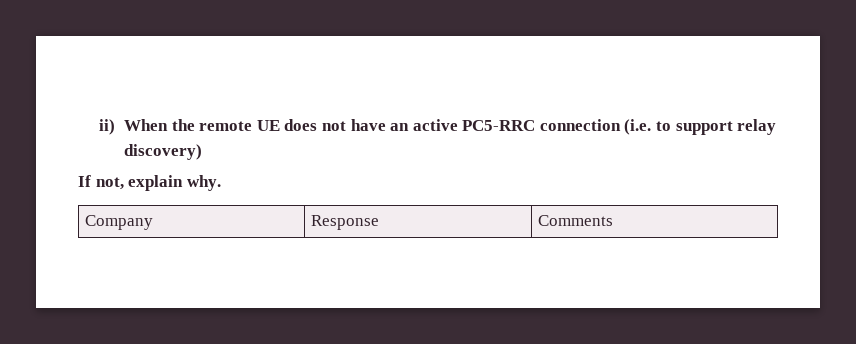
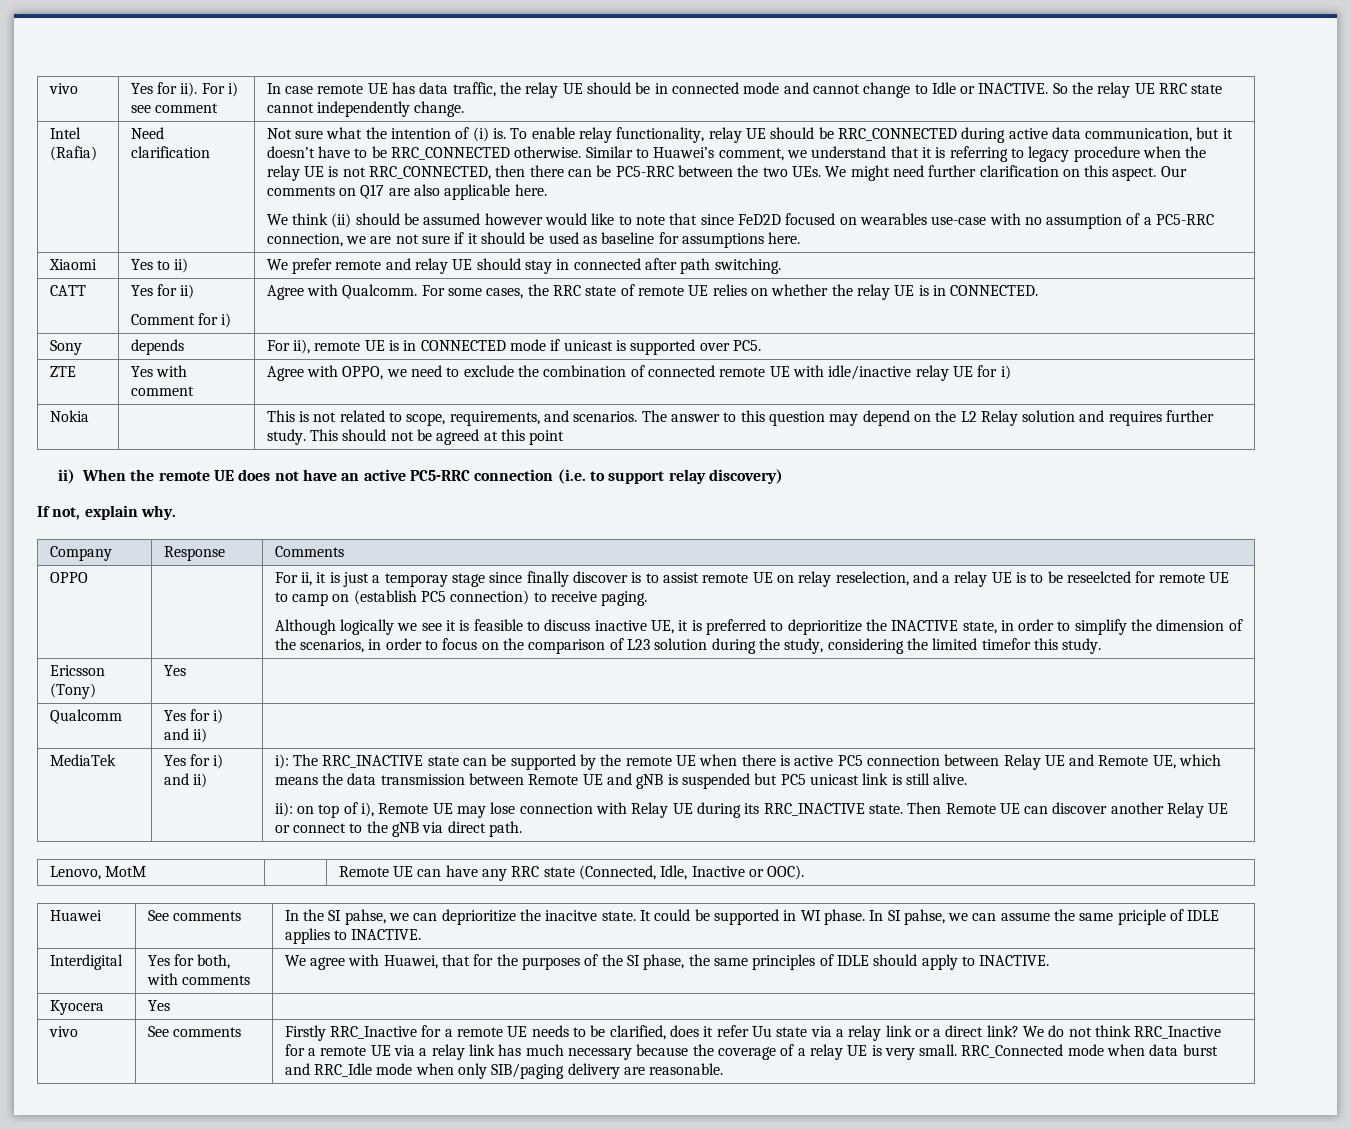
+ vivo | Yes for ii). For i) see comment | In case remote UE has data traffic, the relay UE should be in connected mode and cannot change to Idle or INACTIVE. So the relay UE RRC state cannot independently change.
+ Intel (Rafia) | Need clarification | Not sure what the intention of (i) is. To enable relay functionality, relay UE should be RRC_CONNECTED during active data communication, but it doesn’t have to be RRC_CONNECTED otherwise. Similar to Huawei’s comment, we understand that it is referring to legacy procedure when the relay UE is not RRC_CONNECTED, then there can be PC5-RRC between the two UEs. We might need further clarification on this aspect. Our comments on Q17 are also applicable here.
+ We think (ii) should be assumed however would like to note that since FeD2D focused on wearables use-case with no assumption of a PC5-RRC connection, we are not sure if it should be used as baseline for assumptions here.
+ Xiaomi | Yes to ii) | We prefer remote and relay UE should stay in connected after path switching.
+ CATT | Yes for ii)
+ Comment for i) | Agree with Qualcomm. For some cases, the RRC state of remote UE relies on whether the relay UE is in CONNECTED.
+ Sony | depends | For ii), remote UE is in CONNECTED mode if unicast is supported over PC5.
+ ZTE | Yes with comment | Agree with OPPO, we need to exclude the combination of connected remote UE with idle/inactive relay UE for i)
+ Nokia | | This is not related to scope, requirements, and scenarios. The answer to this question may depend on the L2 Relay solution and requires further study. This should not be agreed at this point
+ OPPO | | For ii, it is just a temporay stage since finally discover is to assist remote UE on relay reselection, and a relay UE is to be reseelcted for remote UE to camp on (establish PC5 connection) to receive paging.
+ Although logically we see it is feasible to discuss inactive UE, it is preferred to deprioritize the INACTIVE state, in order to simplify the dimension of the scenarios, in order to focus on the comparison of L23 solution during the study, considering the limited timefor this study.
+ Ericsson (Tony) | Yes |
+ Qualcomm | Yes for i) and ii) |
+ MediaTek | Yes for i) and ii) | i): The RRC_INACTIVE state can be supported by the remote UE when there is active PC5 connection between Relay UE and Remote UE, which means the data transmission between Remote UE and gNB is suspended but PC5 unicast link is still alive.
+ ii): on top of i), Remote UE may lose connection with Relay UE during its RRC_INACTIVE state. Then Remote UE can discover another Relay UE or connect to the gNB via direct path.
+ Lenovo, MotM | | Remote UE can have any RRC state (Connected, Idle, Inactive or OOC).
+ Huawei | See comments | In the SI pahse, we can deprioritize the inacitve state. It could be supported in WI phase. In SI pahse, we can assume the same priciple of IDLE applies to INACTIVE.
+ Interdigital | Yes for both, with comments | We agree with Huawei, that for the purposes of the SI phase, the same principles of IDLE should apply to INACTIVE.
+ Kyocera | Yes |
+ vivo | See comments | Firstly RRC_Inactive for a remote UE needs to be clarified, does it refer Uu state via a relay link or a direct link? We do not think RRC_Inactive for a remote UE via a relay link has much necessary because the coverage of a relay UE is very small. RRC_Connected mode when data burst and RRC_Idle mode when only SIB/paging delivery are reasonable.

